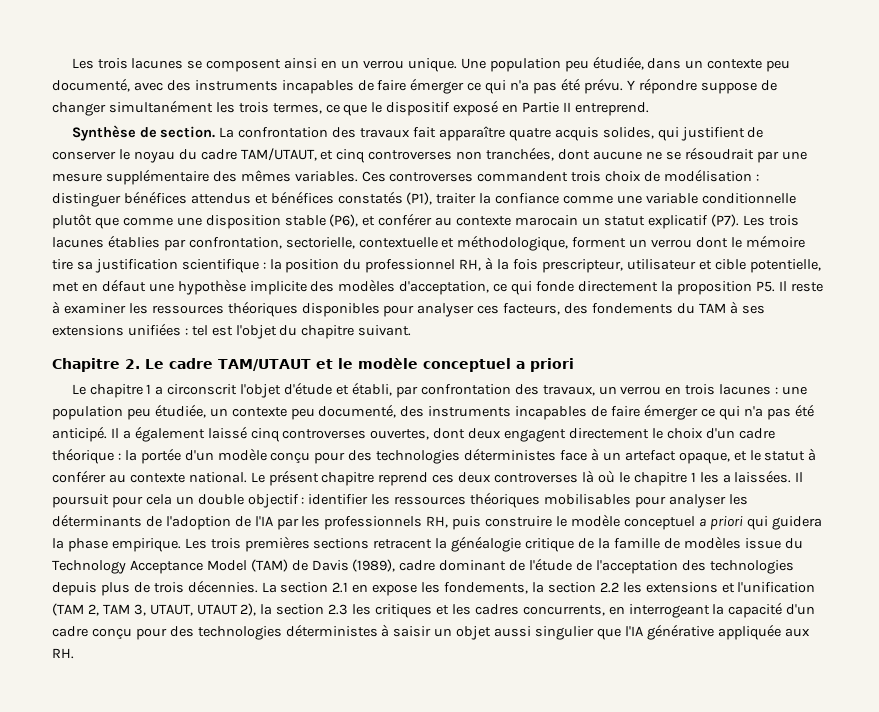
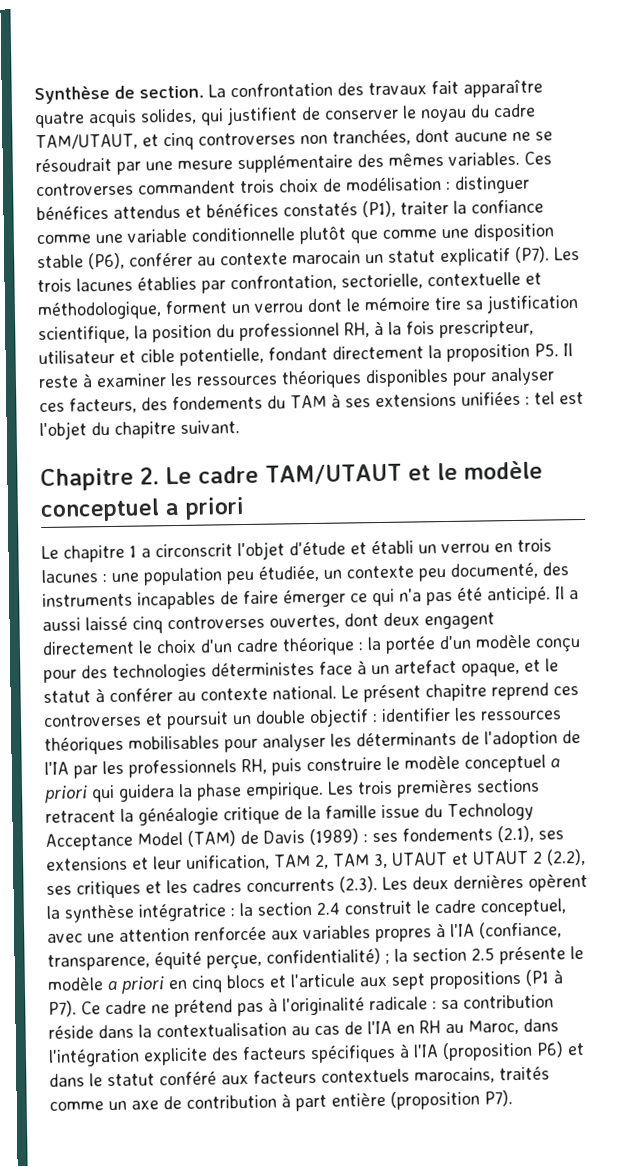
- Les trois lacunes se composent ainsi en un verrou unique. Une population peu étudiée, dans un contexte peu documenté, avec des instruments incapables de faire émerger ce qui n'a pas été prévu. Y répondre suppose de changer simultanément les trois termes, ce que le dispositif exposé en Partie II entreprend.
- distinguer bénéfices attendus et bénéfices constatés (P1), traiter la confiance comme une variable conditionnelle plutôt que comme une disposition stable (P6), et conférer au contexte marocain un statut explicatif (P7). Les trois lacunes établies par confrontation, sectorielle, contextuelle et méthodologique, forment un verrou dont le mémoire tire sa justification scientifique : la position du professionnel RH, à la fois prescripteur, utilisateur et cible potentielle, met en défaut une hypothèse implicite des modèles d'acceptation, ce qui fonde directement la proposition P5. Il reste à examiner les ressources théoriques disponibles pour analyser ces facteurs, des fondements du TAM à ses extensions unifiées :
+ distinguer bénéfices attendus et bénéfices constatés (P1), traiter la confiance comme une variable conditionnelle plutôt que comme une disposition stable (P6), conférer au contexte marocain un statut explicatif (P7). Les trois lacunes établies par confrontation, sectorielle, contextuelle et méthodologique, forment un verrou dont le mémoire tire sa justification scientifique, la position du professionnel RH, à la fois prescripteur, utilisateur et cible potentielle, fondant directement la proposition P5. Il reste à examiner les ressources théoriques disponibles pour analyser ces facteurs, des fondements du TAM à ses extensions unifiées :
- Le chapitre 1 a circonscrit l'objet d'étude et établi, par confrontation des travaux, un verrou en trois lacunes : une population peu étudiée, un contexte peu documenté, des instruments incapables de faire émerger ce qui n'a pas été anticipé.
+ Le chapitre 1 a circonscrit l'objet d'étude et établi un verrou en trois lacunes : une population peu étudiée, un contexte peu documenté, des instruments incapables de faire émerger ce qui n'a pas été anticipé.
- Il a également laissé cinq controverses ouvertes, dont deux engagent directement le choix d'un cadre théorique : la portée d'un modèle conçu pour des technologies déterministes face à un artefact opaque, et le statut à conférer au contexte national.
+ Il a aussi laissé cinq controverses ouvertes, dont deux engagent directement le choix d'un cadre théorique : la portée d'un modèle conçu pour des technologies déterministes face à un artefact opaque, et le statut à conférer au contexte national.
- Le présent chapitre reprend ces deux controverses là où le chapitre 1 les a laissées. Il poursuit pour cela un double objectif : identifier les ressources théoriques mobilisables pour analyser les déterminants de l'adoption de l'IA par les professionnels RH, puis construire le modèle conceptuel a priori qui guidera la phase empirique.
+ Le présent chapitre reprend ces controverses et poursuit un double objectif : identifier les ressources théoriques mobilisables pour analyser les déterminants de l'adoption de l'IA par les professionnels RH, puis construire le modèle conceptuel a priori qui guidera la phase empirique.
- Les trois premières sections retracent la généalogie critique de la famille de modèles issue du Technology Acceptance Model (TAM) de Davis (1989), cadre dominant de l'étude de l'acceptation des technologies depuis plus de trois décennies. La section 2.1 en expose les fondements, la section 2.2 les extensions et l'unification (TAM 2, TAM 3, UTAUT, UTAUT 2), la section 2.3 les critiques et les cadres concurrents, en interrogeant la capacité d'un cadre conçu pour des technologies déterministes à saisir un objet aussi singulier que l'IA générative appliquée aux RH.
+ Les trois premières sections retracent la généalogie critique de la famille issue du Technology Acceptance Model (TAM) de Davis (1989) : ses fondements (2.1), ses extensions et leur unification, TAM 2, TAM 3, UTAUT et UTAUT 2 (2.2), ses critiques et les cadres concurrents (2.3). Les deux dernières opèrent la synthèse intégratrice : la section 2.4 construit le cadre conceptuel, avec une attention renforcée aux variables propres à l'IA (confiance, transparence, équité perçue, confidentialité) ; la section 2.5 présente le modèle a priori en cinq blocs et l'articule aux sept propositions (P1 à P7). Ce cadre ne prétend pas à l'originalité radicale : sa contribution réside dans la contextualisation au cas de l'IA en RH au Maroc, dans l'intégration explicite des facteurs spécifiques à l'IA (proposition P6) et dans le statut conféré aux facteurs contextuels marocains, traités comme un axe de contribution à part entière (proposition P7).

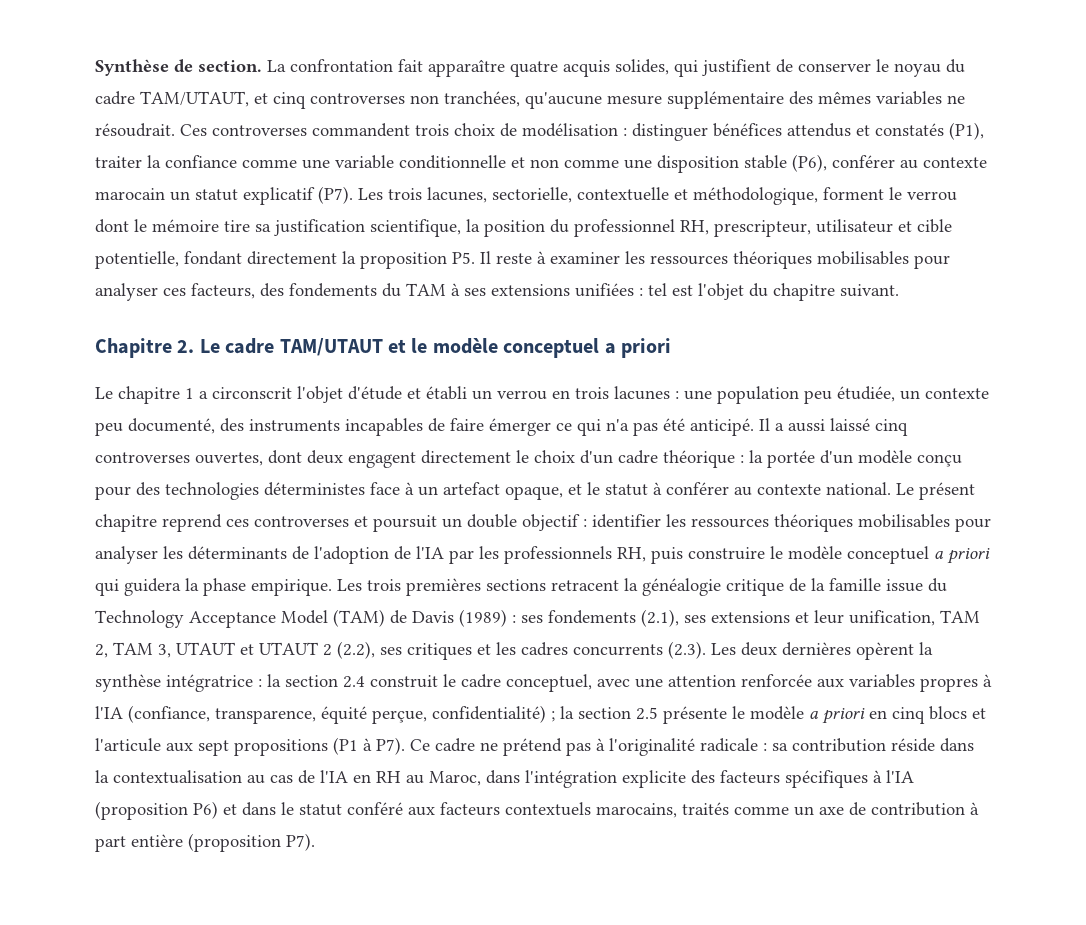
- La confrontation des travaux fait apparaître quatre acquis solides, qui justifient de conserver le noyau du cadre TAM/UTAUT, et cinq controverses non tranchées, dont aucune ne se résoudrait par une mesure supplémentaire des mêmes variables.
+ La confrontation fait apparaître quatre acquis solides, qui justifient de conserver le noyau du cadre TAM/UTAUT, et cinq controverses non tranchées, qu'aucune mesure supplémentaire des mêmes variables ne résoudrait.
- distinguer bénéfices attendus et bénéfices constatés (P1), traiter la confiance comme une variable conditionnelle plutôt que comme une disposition stable (P6), conférer au contexte marocain un statut explicatif (P7). Les trois lacunes établies par confrontation, sectorielle, contextuelle et méthodologique, forment un verrou dont le mémoire tire sa justification scientifique, la position du professionnel RH, à la fois prescripteur, utilisateur et cible potentielle, fondant directement la proposition P5. Il reste à examiner les ressources théoriques disponibles pour analyser ces facteurs, des fondements du TAM à ses extensions unifiées :
+ distinguer bénéfices attendus et constatés (P1), traiter la confiance comme une variable conditionnelle et non comme une disposition stable (P6), conférer au contexte marocain un statut explicatif (P7). Les trois lacunes, sectorielle, contextuelle et méthodologique, forment le verrou dont le mémoire tire sa justification scientifique, la position du professionnel RH, prescripteur, utilisateur et cible potentielle, fondant directement la proposition P5. Il reste à examiner les ressources théoriques mobilisables pour analyser ces facteurs, des fondements du TAM à ses extensions unifiées :

